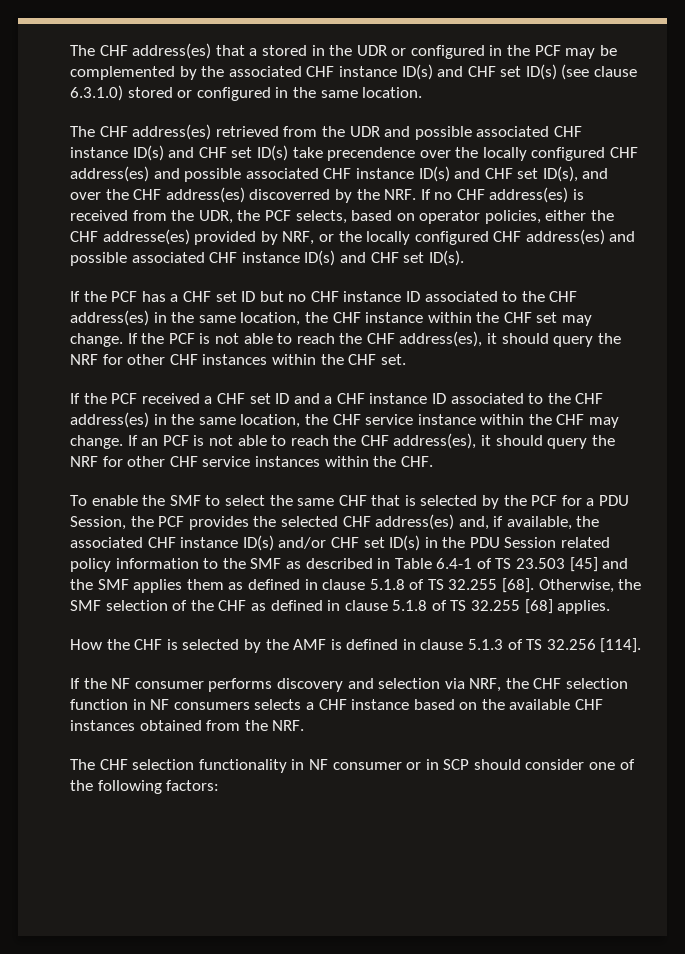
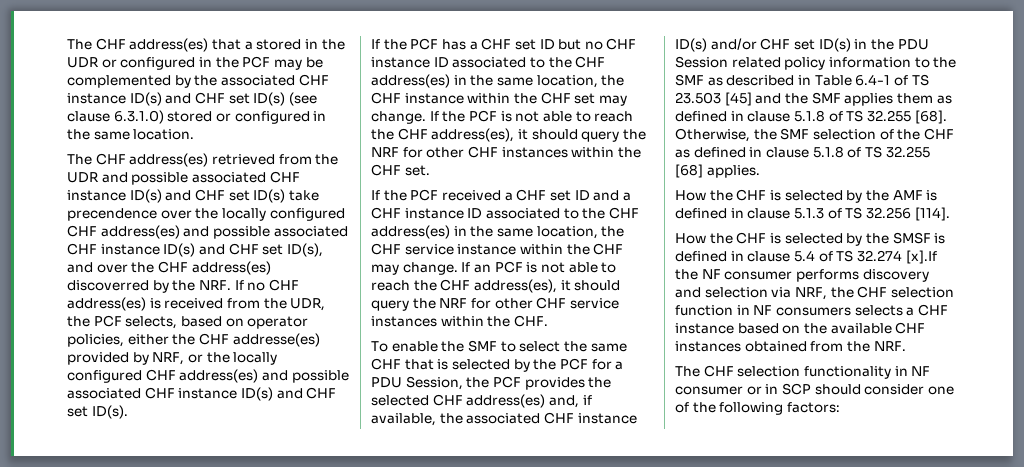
- If the NF consumer performs discovery and selection via NRF, the CHF selection function in NF consumers selects a CHF instance based on the available CHF instances obtained from the NRF.
+ How the CHF is selected by the SMSF is defined in clause 5.4 of TS 32.274 [x].If the NF consumer performs discovery and selection via NRF, the CHF selection function in NF consumers selects a CHF instance based on the available CHF instances obtained from the NRF.

